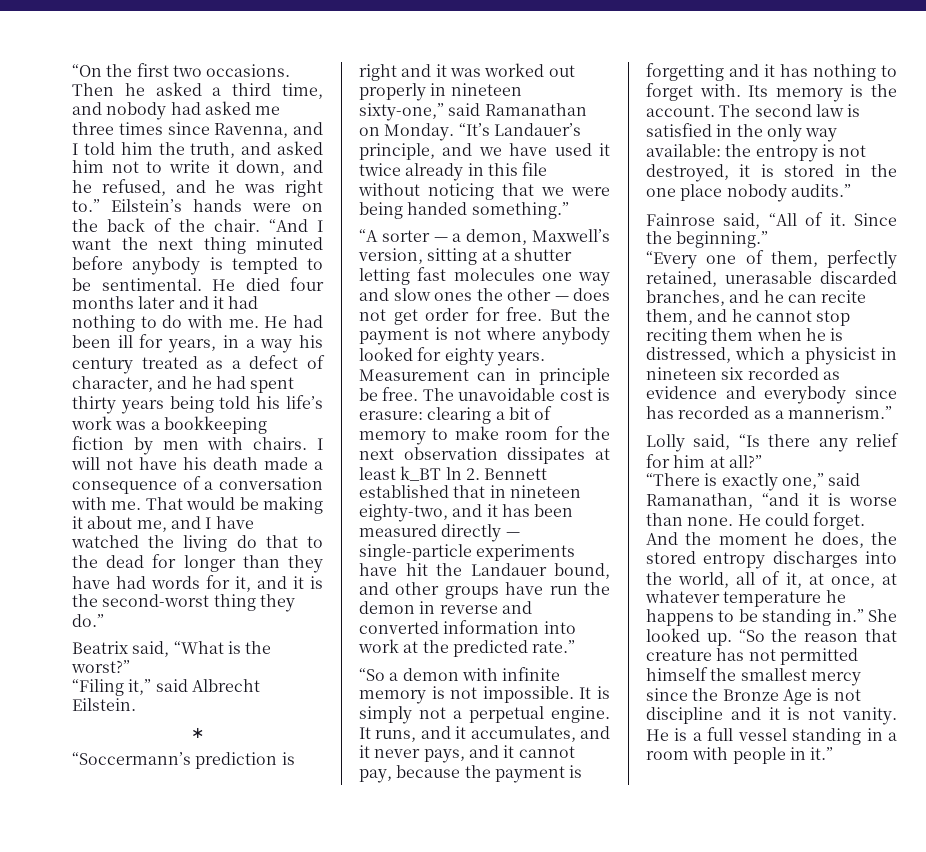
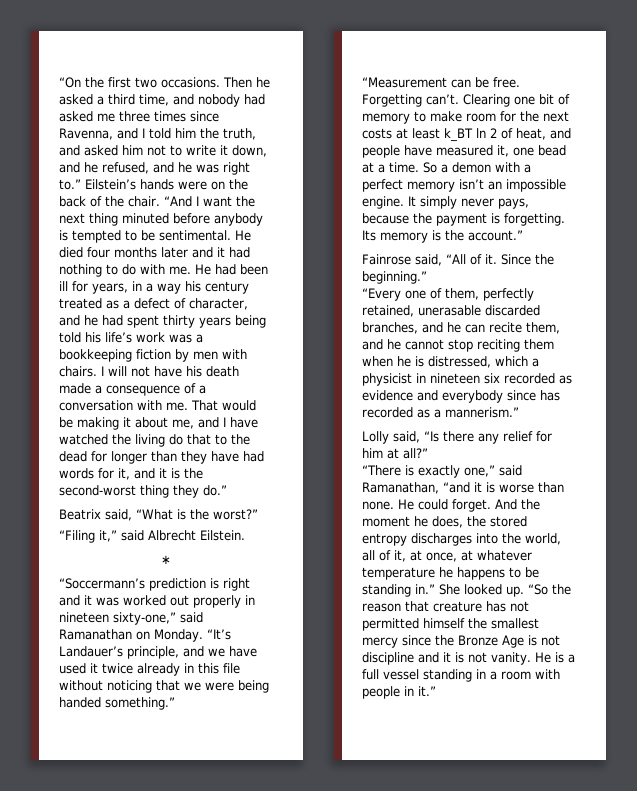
- “A sorter — a demon, Maxwell’s version, sitting at a shutter letting fast molecules one way and slow ones the other — does not get order for free. But the payment is not where anybody looked for eighty years. Measurement can in principle be free. The unavoidable cost is erasure: clearing a bit of memory to make room for the next observation dissipates at least k_BT ln 2. Bennett established that in nineteen eighty-two, and it has been measured directly — single-particle experiments have hit the Landauer bound, and other groups have run the demon in reverse and converted information into work at the predicted rate.”
- “So a demon with infinite memory is not impossible. It is simply not a perpetual engine. It runs, and it accumulates, and it never pays, and it cannot pay, because the payment is forgetting and it has nothing to forget with. Its memory is the account. The second law is satisfied in the only way available: the entropy is not destroyed, it is stored in the one place nobody audits.”
+ “Measurement can be free. Forgetting can’t. Clearing one bit of memory to make room for the next costs at least k_BT ln 2 of heat, and people have measured it, one bead at a time. So a demon with a perfect memory isn’t an impossible engine. It simply never pays, because the payment is forgetting. Its memory is the account.”

